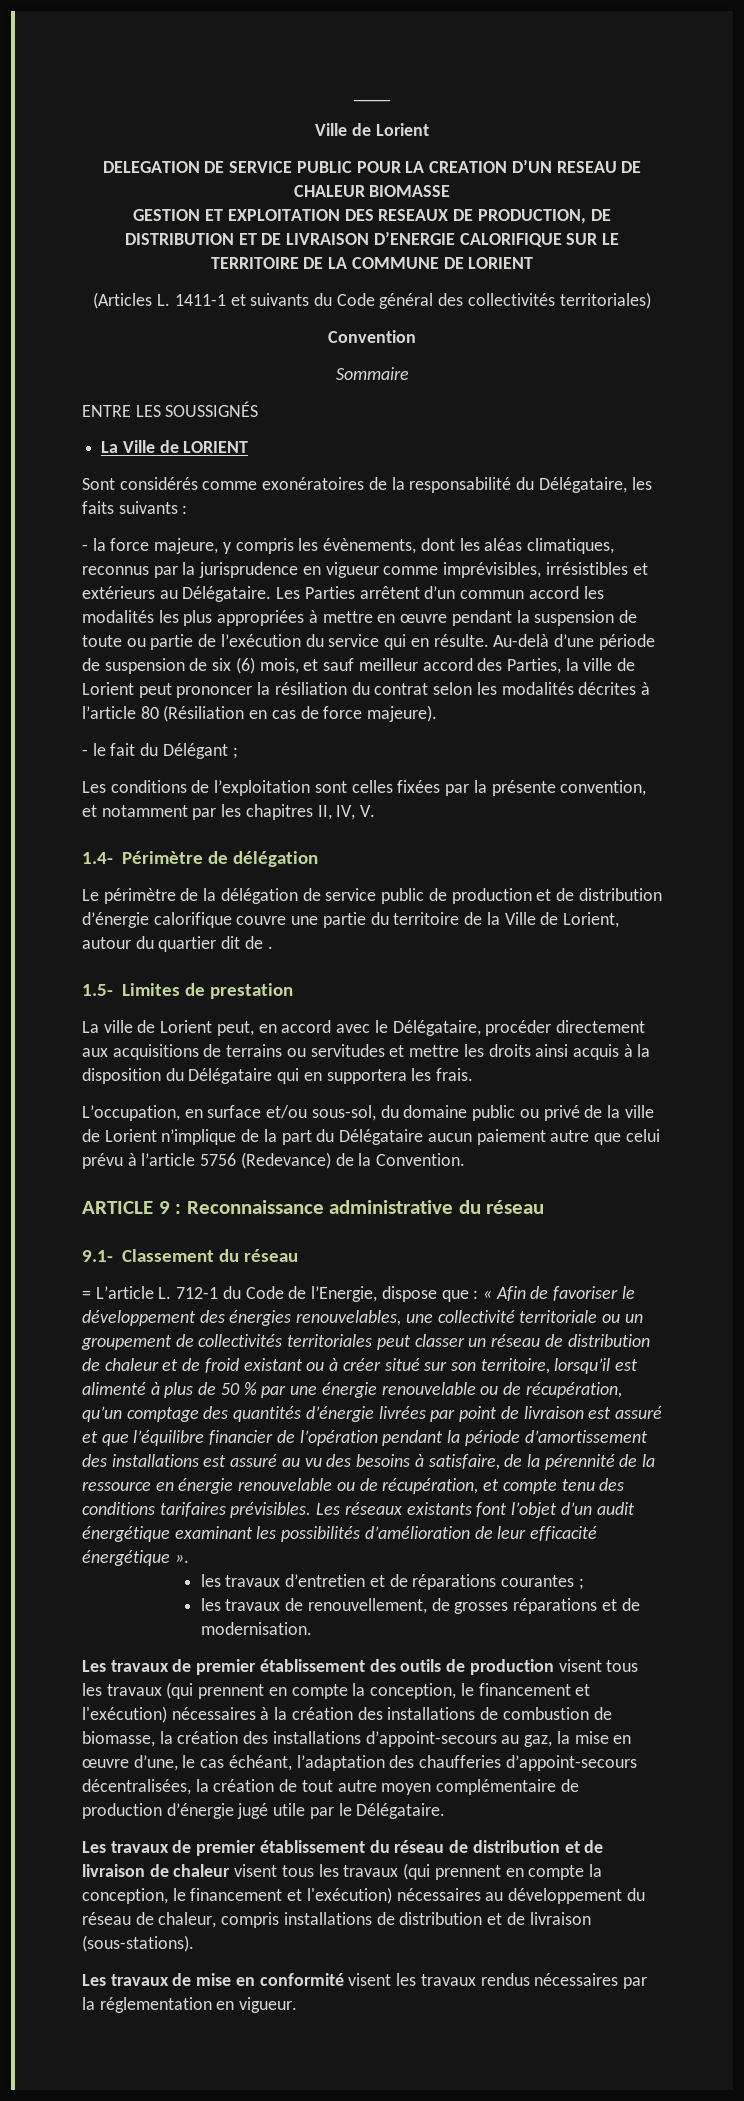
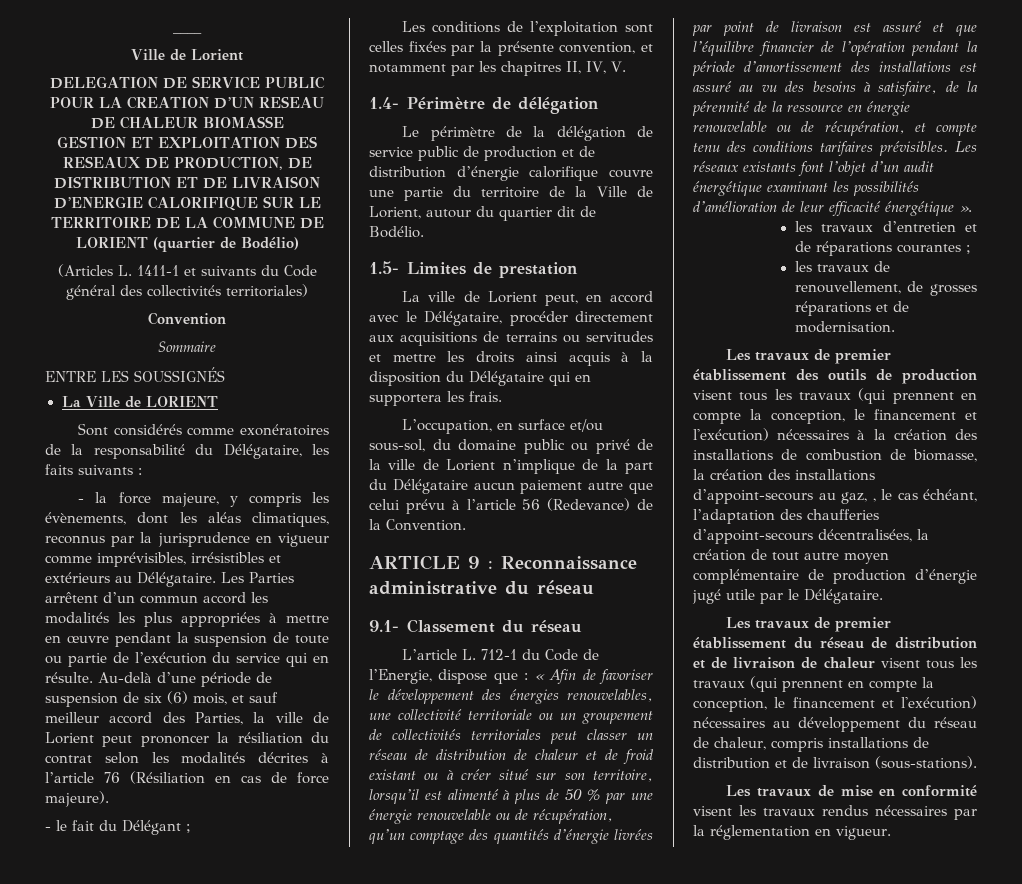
- GESTION ET EXPLOITATION DES RESEAUX DE PRODUCTION, DE DISTRIBUTION ET DE LIVRAISON D’ENERGIE CALORIFIQUE SUR LE TERRITOIRE DE LA COMMUNE DE LORIENT
+ GESTION ET EXPLOITATION DES RESEAUX DE PRODUCTION, DE DISTRIBUTION ET DE LIVRAISON D’ENERGIE CALORIFIQUE SUR LE TERRITOIRE DE LA COMMUNE DE LORIENT (quartier de Bodélio)
- Au-delà d’une période de suspension de six (6) mois, et sauf meilleur accord des Parties, la ville de Lorient peut prononcer la résiliation du contrat selon les modalités décrites à l’article 80 (Résiliation en cas de force majeure).
+ Au-delà d’une période de suspension de six (6) mois, et sauf meilleur accord des Parties, la ville de Lorient peut prononcer la résiliation du contrat selon les modalités décrites à l’article 76 (Résiliation en cas de force majeure).
- Le périmètre de la délégation de service public de production et de distribution d’énergie calorifique couvre une partie du territoire de la Ville de Lorient, autour du quartier dit de .
+ Le périmètre de la délégation de service public de production et de distribution d’énergie calorifique couvre une partie du territoire de la Ville de Lorient, autour du quartier dit de Bodélio.
- L’occupation, en surface et/ou sous-sol, du domaine public ou privé de la ville de Lorient n’implique de la part du Délégataire aucun paiement autre que celui prévu à l’article 5756 (Redevance) de la Convention.
+ L’occupation, en surface et/ou sous-sol, du domaine public ou privé de la ville de Lorient n’implique de la part du Délégataire aucun paiement autre que celui prévu à l’article 56 (Redevance) de la Convention.
- = L’article L. 712-1 du Code de l’Energie, dispose que :
+ L’article L. 712-1 du Code de l’Energie, dispose que :
- Les travaux de premier établissement des outils de production visent tous les travaux (qui prennent en compte la conception, le financement et l'exécution) nécessaires à la création des installations de combustion de biomasse, la création des installations d’appoint-secours au gaz, la mise en œuvre d’une, le cas échéant, l’adaptation des chaufferies d’appoint-secours décentralisées, la création de tout autre moyen complémentaire de production d’énergie jugé utile par le Délégataire.
+ Les travaux de premier établissement des outils de production visent tous les travaux (qui prennent en compte la conception, le financement et l'exécution) nécessaires à la création des installations de combustion de biomasse, la création des installations d’appoint-secours au gaz, , le cas échéant, l’adaptation des chaufferies d’appoint-secours décentralisées, la création de tout autre moyen complémentaire de production d’énergie jugé utile par le Délégataire.

